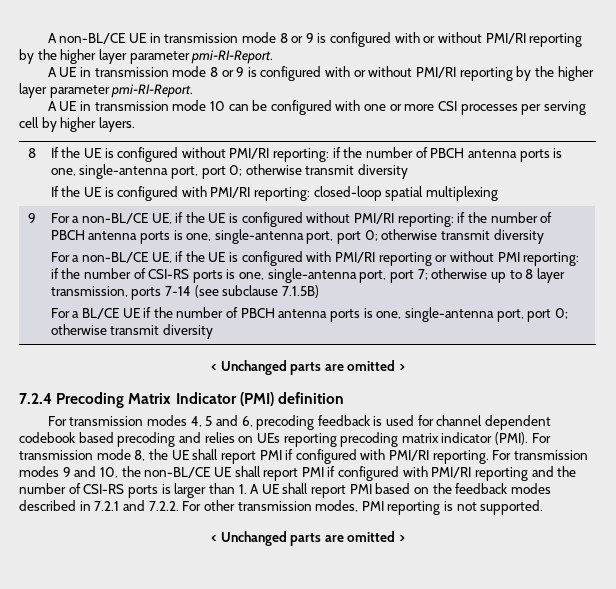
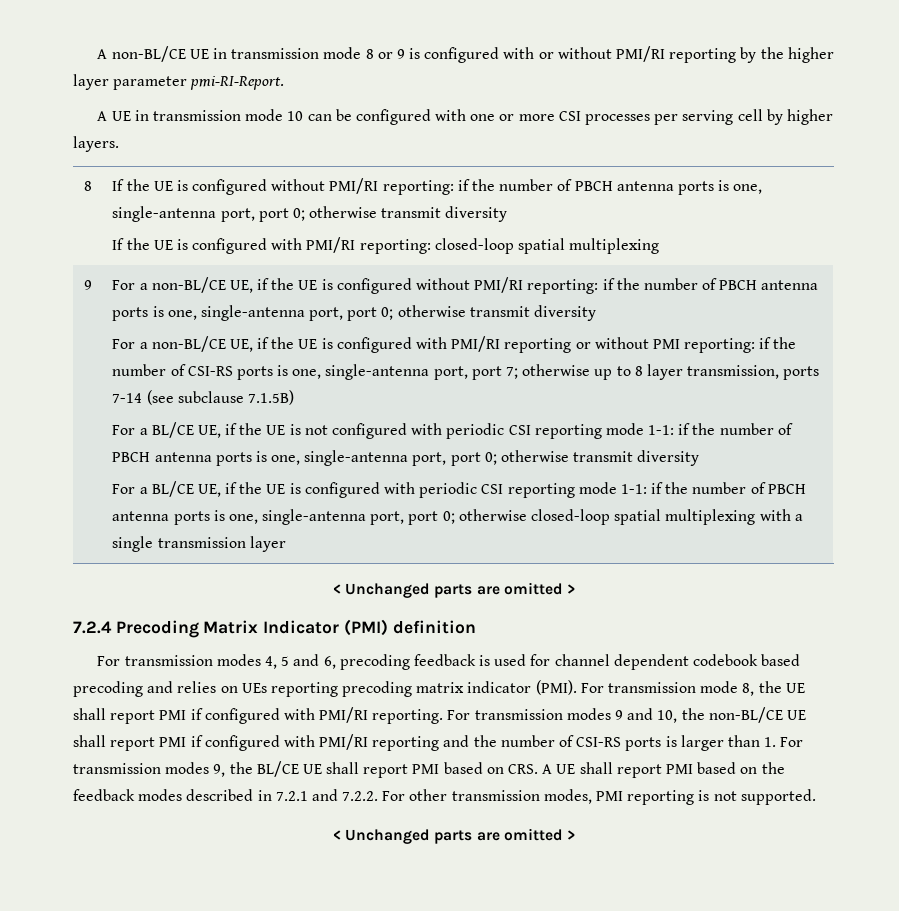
- A UE in transmission mode 8 or 9 is configured with or without PMI/RI reporting by the higher layer parameter pmi-RI-Report.
- For a BL/CE UE if the number of PBCH antenna ports is one, single-antenna port, port 0; otherwise transmit diversity
+ For a BL/CE UE, if the UE is not configured with periodic CSI reporting mode 1-1: if the number of PBCH antenna ports is one, single-antenna port, port 0; otherwise transmit diversity
+ For a BL/CE UE, if the UE is configured with periodic CSI reporting mode 1-1: if the number of PBCH antenna ports is one, single-antenna port, port 0; otherwise closed-loop spatial multiplexing with a single transmission layer
- For transmission modes 9 and 10, the non-BL/CE UE shall report PMI if configured with PMI/RI reporting and the number of CSI-RS ports is larger than 1. A UE shall report PMI based on the feedback modes described in 7.2.1 and 7.2.2. For other transmission modes, PMI reporting is not supported.
+ For transmission modes 9 and 10, the non-BL/CE UE shall report PMI if configured with PMI/RI reporting and the number of CSI-RS ports is larger than 1. For transmission modes 9, the BL/CE UE shall report PMI based on CRS. A UE shall report PMI based on the feedback modes described in 7.2.1 and 7.2.2. For other transmission modes, PMI reporting is not supported.

